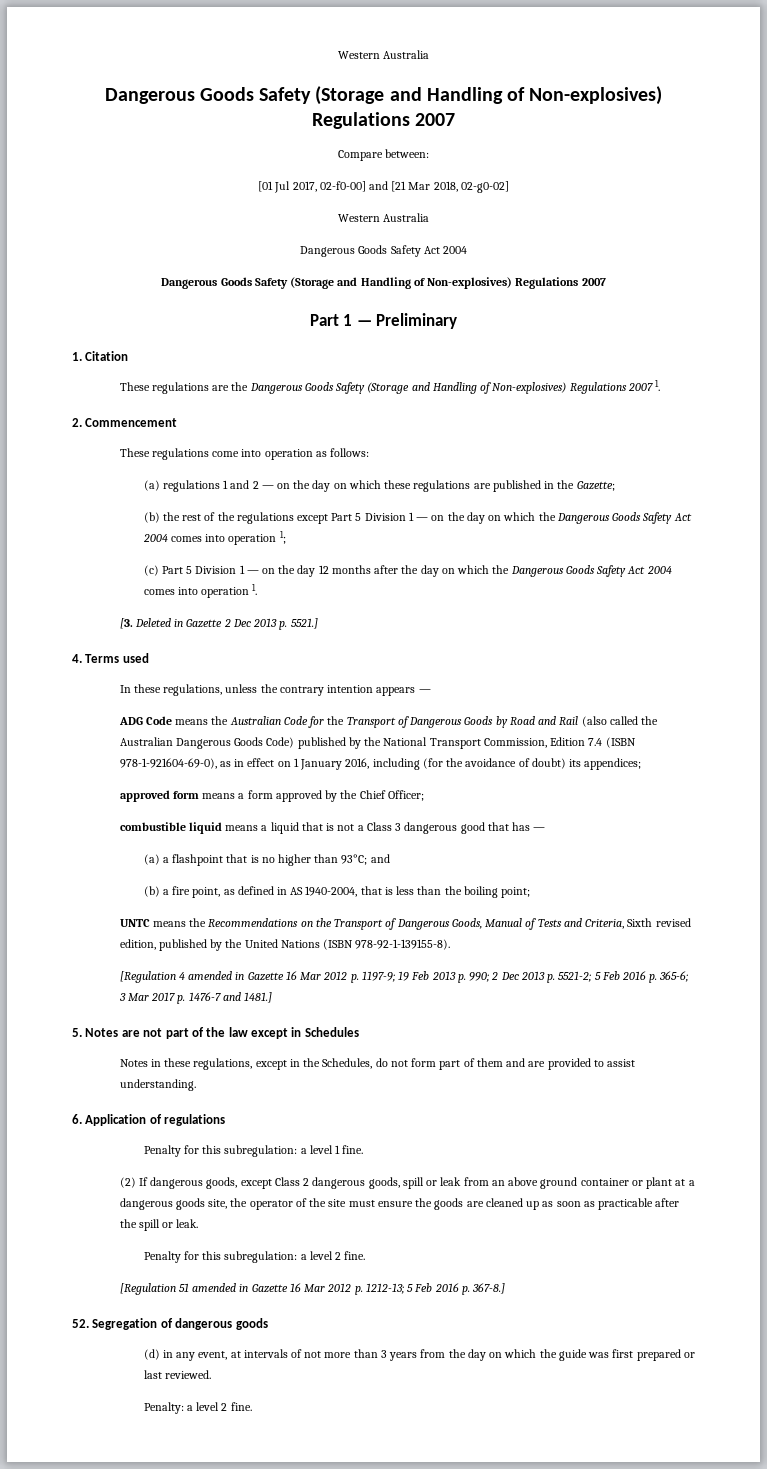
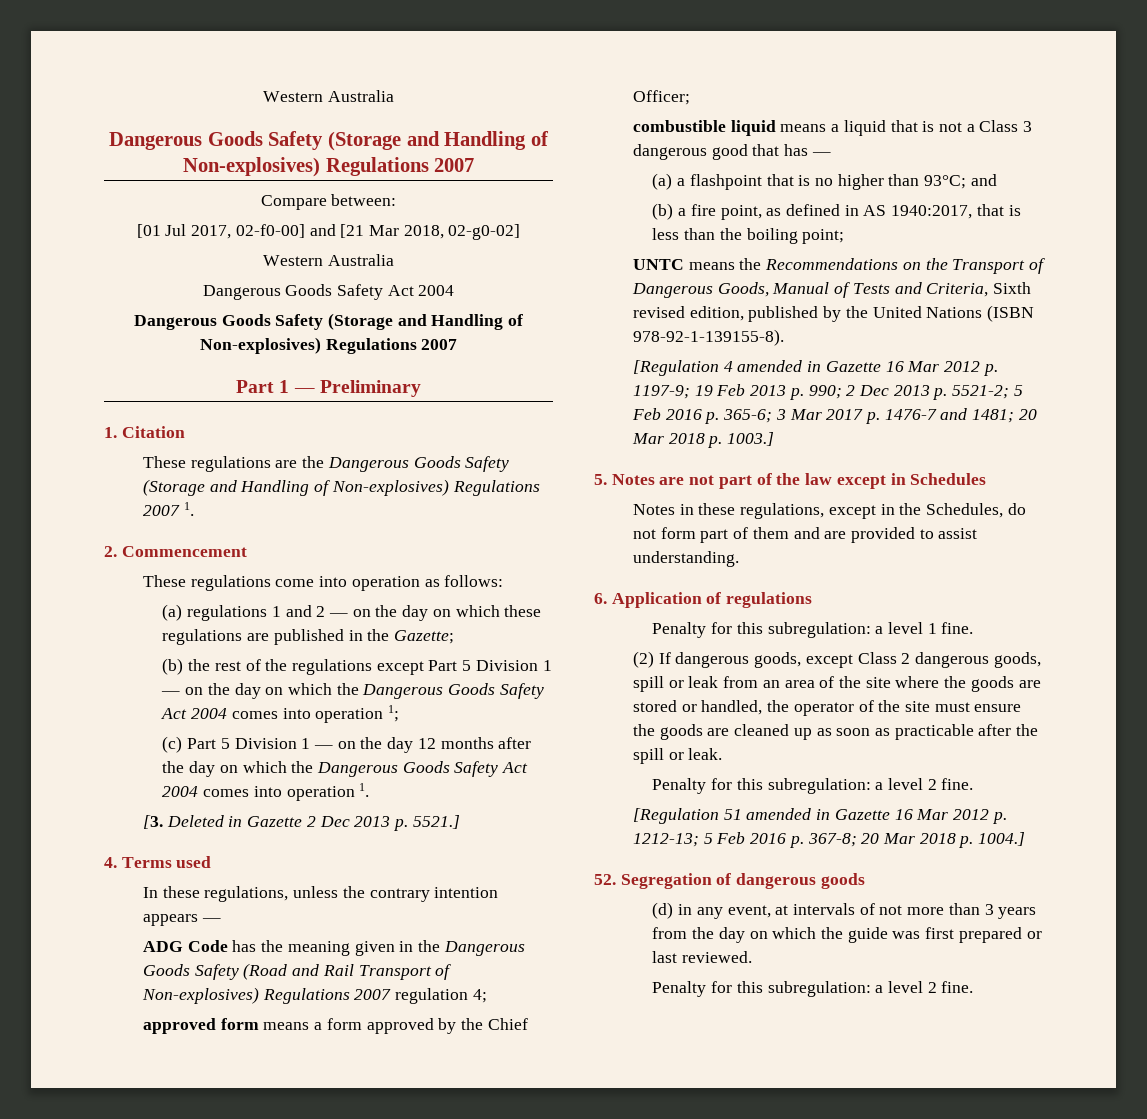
- ADG Code means the Australian Code for the Transport of Dangerous Goods by Road and Rail (also called the Australian Dangerous Goods Code) published by the National Transport Commission, Edition 7.4 (ISBN 978-1-921604-69-0), as in effect on 1 January 2016, including (for the avoidance of doubt) its appendices;
+ ADG Code has the meaning given in the Dangerous Goods Safety (Road and Rail Transport of Non-explosives) Regulations 2007 regulation 4;
- (b) a fire point, as defined in AS 1940-2004, that is less than the boiling point;
+ (b) a fire point, as defined in AS 1940:2017, that is less than the boiling point;
- [Regulation 4 amended in Gazette 16 Mar 2012 p. 1197-9; 19 Feb 2013 p. 990; 2 Dec 2013 p. 5521-2; 5 Feb 2016 p. 365-6; 3 Mar 2017 p. 1476-7 and 1481.]
+ [Regulation 4 amended in Gazette 16 Mar 2012 p. 1197-9; 19 Feb 2013 p. 990; 2 Dec 2013 p. 5521-2; 5 Feb 2016 p. 365-6; 3 Mar 2017 p. 1476-7 and 1481; 20 Mar 2018 p. 1003.]
- (2) If dangerous goods, except Class 2 dangerous goods, spill or leak from an above ground container or plant at a dangerous goods site, the operator of the site must ensure the goods are cleaned up as soon as practicable after the spill or leak.
+ (2) If dangerous goods, except Class 2 dangerous goods, spill or leak from an area of the site where the goods are stored or handled, the operator of the site must ensure the goods are cleaned up as soon as practicable after the spill or leak.
- [Regulation 51 amended in Gazette 16 Mar 2012 p. 1212-13; 5 Feb 2016 p. 367-8.]
+ [Regulation 51 amended in Gazette 16 Mar 2012 p. 1212-13; 5 Feb 2016 p. 367-8; 20 Mar 2018 p. 1004.]
  (d) in any event, at intervals of not more than 3 years from the day on which the guide was first prepared or last reviewed.
- Penalty: a level 2 fine.
+ Penalty for this subregulation: a level 2 fine.

